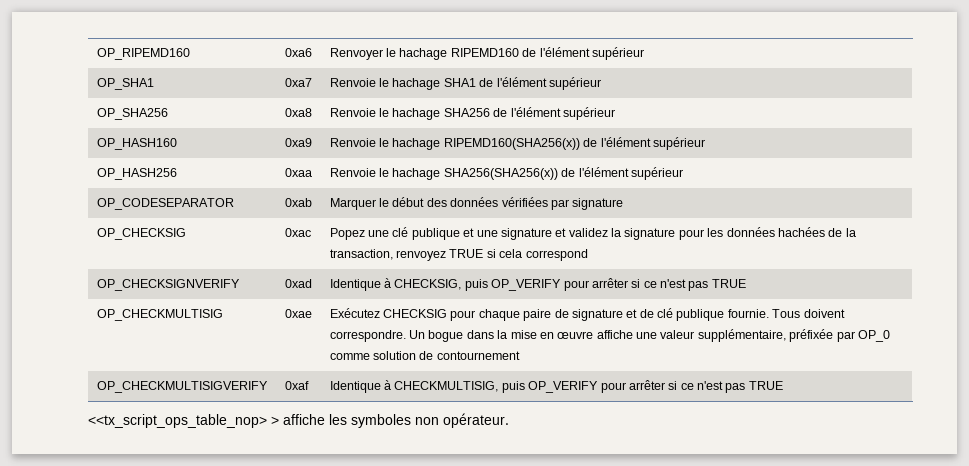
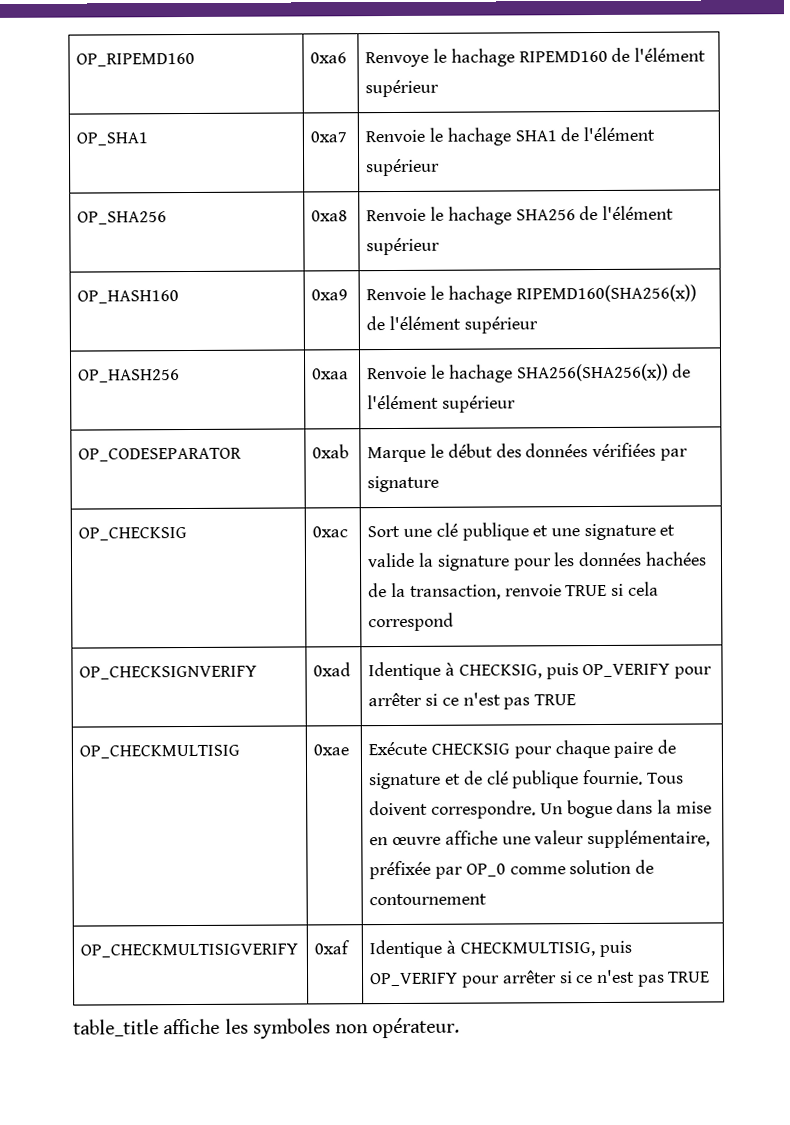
- OP_RIPEMD160 | 0xa6 | Renvoyer le hachage RIPEMD160 de l'élément supérieur
+ OP_RIPEMD160 | 0xa6 | Renvoye le hachage RIPEMD160 de l'élément supérieur
- OP_CODESEPARATOR | 0xab | Marquer le début des données vérifiées par signature
+ OP_CODESEPARATOR | 0xab | Marque le début des données vérifiées par signature
- OP_CHECKSIG | 0xac | Popez une clé publique et une signature et validez la signature pour les données hachées de la transaction, renvoyez TRUE si cela correspond
+ OP_CHECKSIG | 0xac | Sort une clé publique et une signature et valide la signature pour les données hachées de la transaction, renvoie TRUE si cela correspond
- OP_CHECKMULTISIG | 0xae | Exécutez CHECKSIG pour chaque paire de signature et de clé publique fournie. Tous doivent correspondre. Un bogue dans la mise en œuvre affiche une valeur supplémentaire, préfixée par OP_0 comme solution de contournement
+ OP_CHECKMULTISIG | 0xae | Exécute CHECKSIG pour chaque paire de signature et de clé publique fournie. Tous doivent correspondre. Un bogue dans la mise en œuvre affiche une valeur supplémentaire, préfixée par OP_0 comme solution de contournement
- <<tx_script_ops_table_nop> > affiche les symboles non opérateur.
+ table_title affiche les symboles non opérateur.

